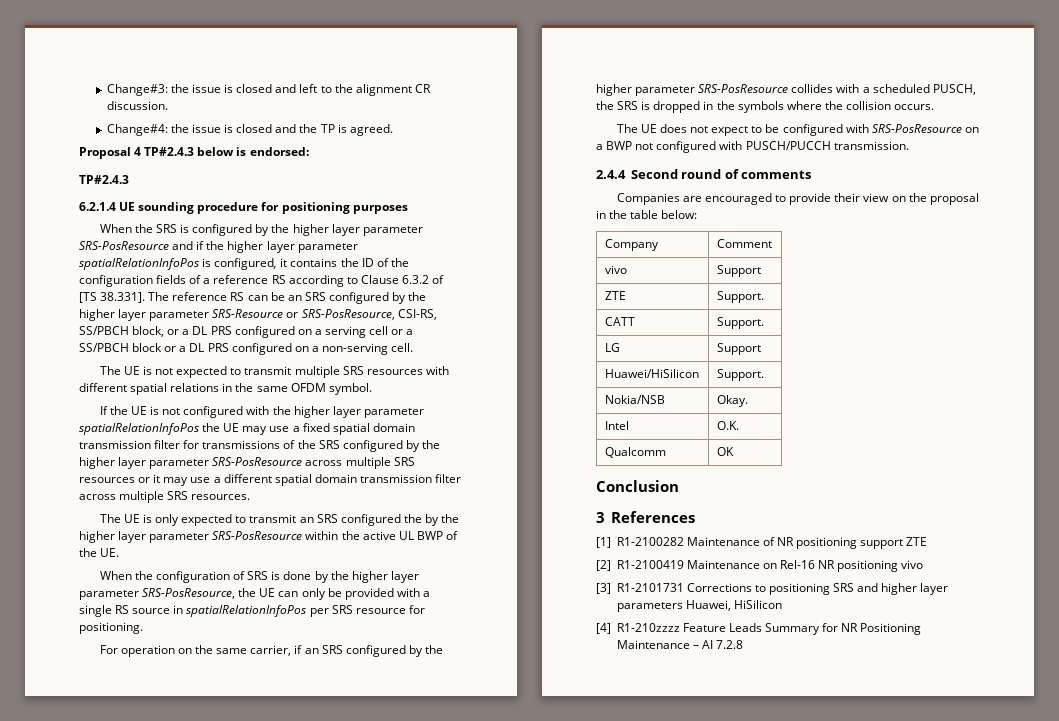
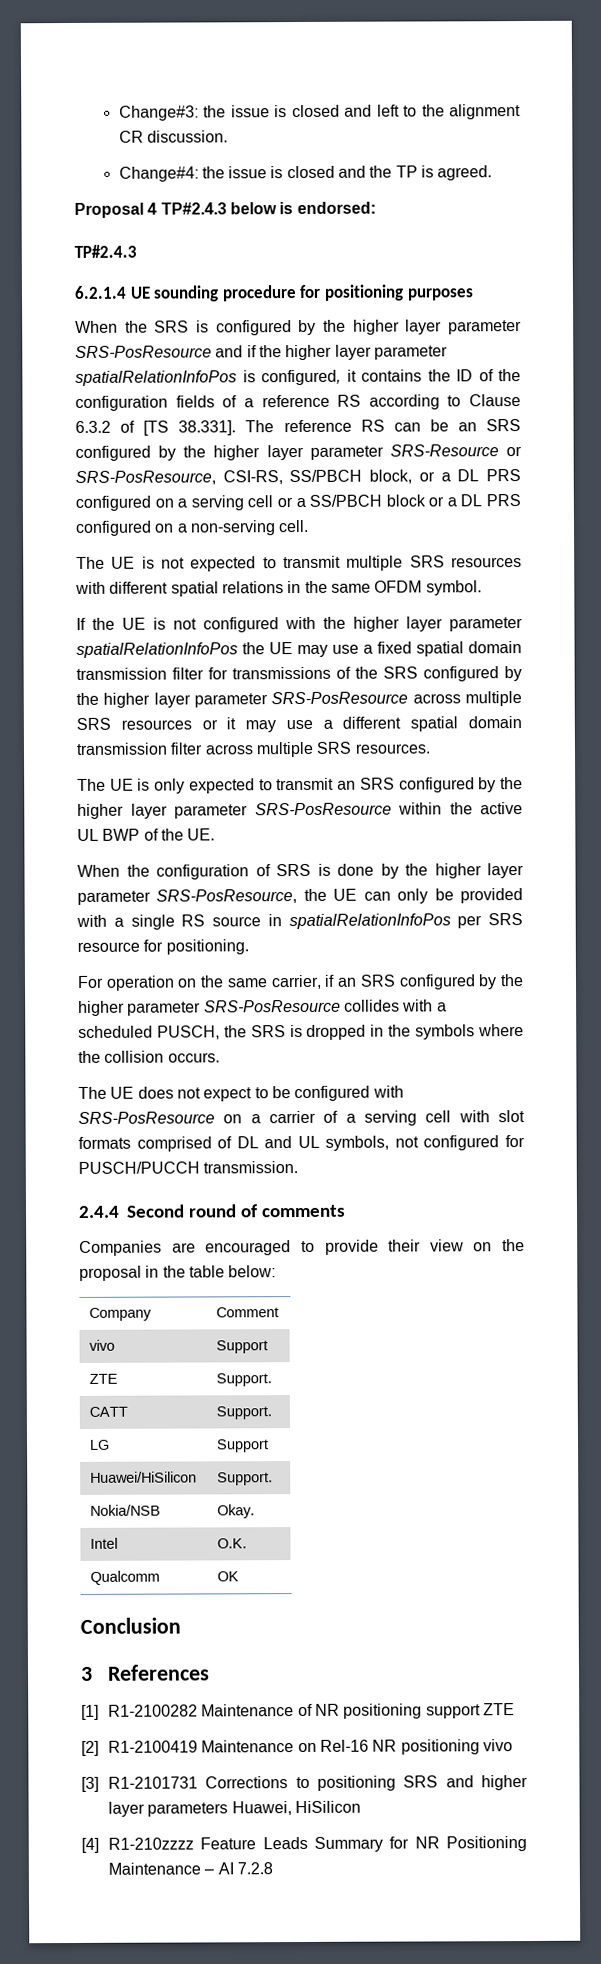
- The UE is only expected to transmit an SRS configured the by the higher layer parameter SRS-PosResource within the active UL BWP of the UE.
+ The UE is only expected to transmit an SRS configured by the higher layer parameter SRS-PosResource within the active UL BWP of the UE.
- The UE does not expect to be configured with SRS-PosResource on a BWP not configured with PUSCH/PUCCH transmission.
+ The UE does not expect to be configured with SRS-PosResource on a carrier of a serving cell with slot formats comprised of DL and UL symbols, not configured for PUSCH/PUCCH transmission.

